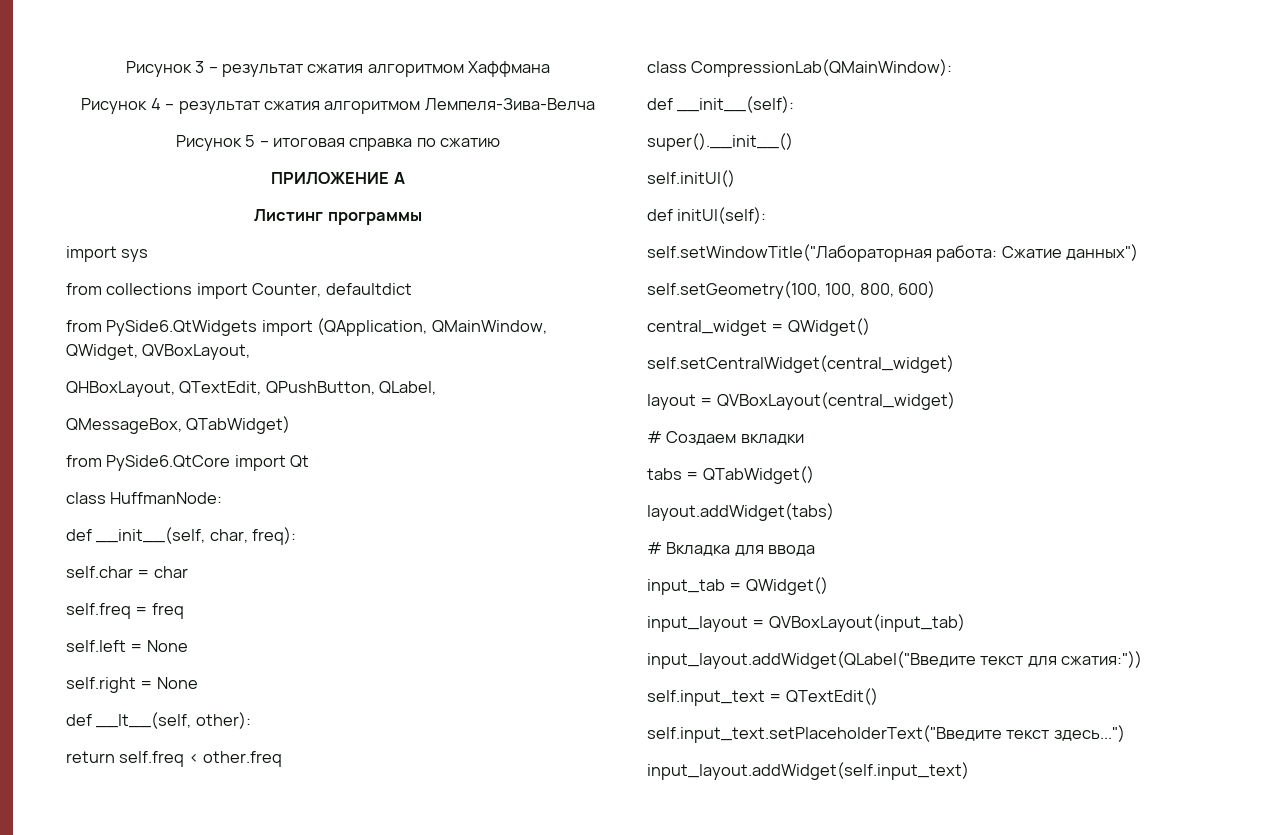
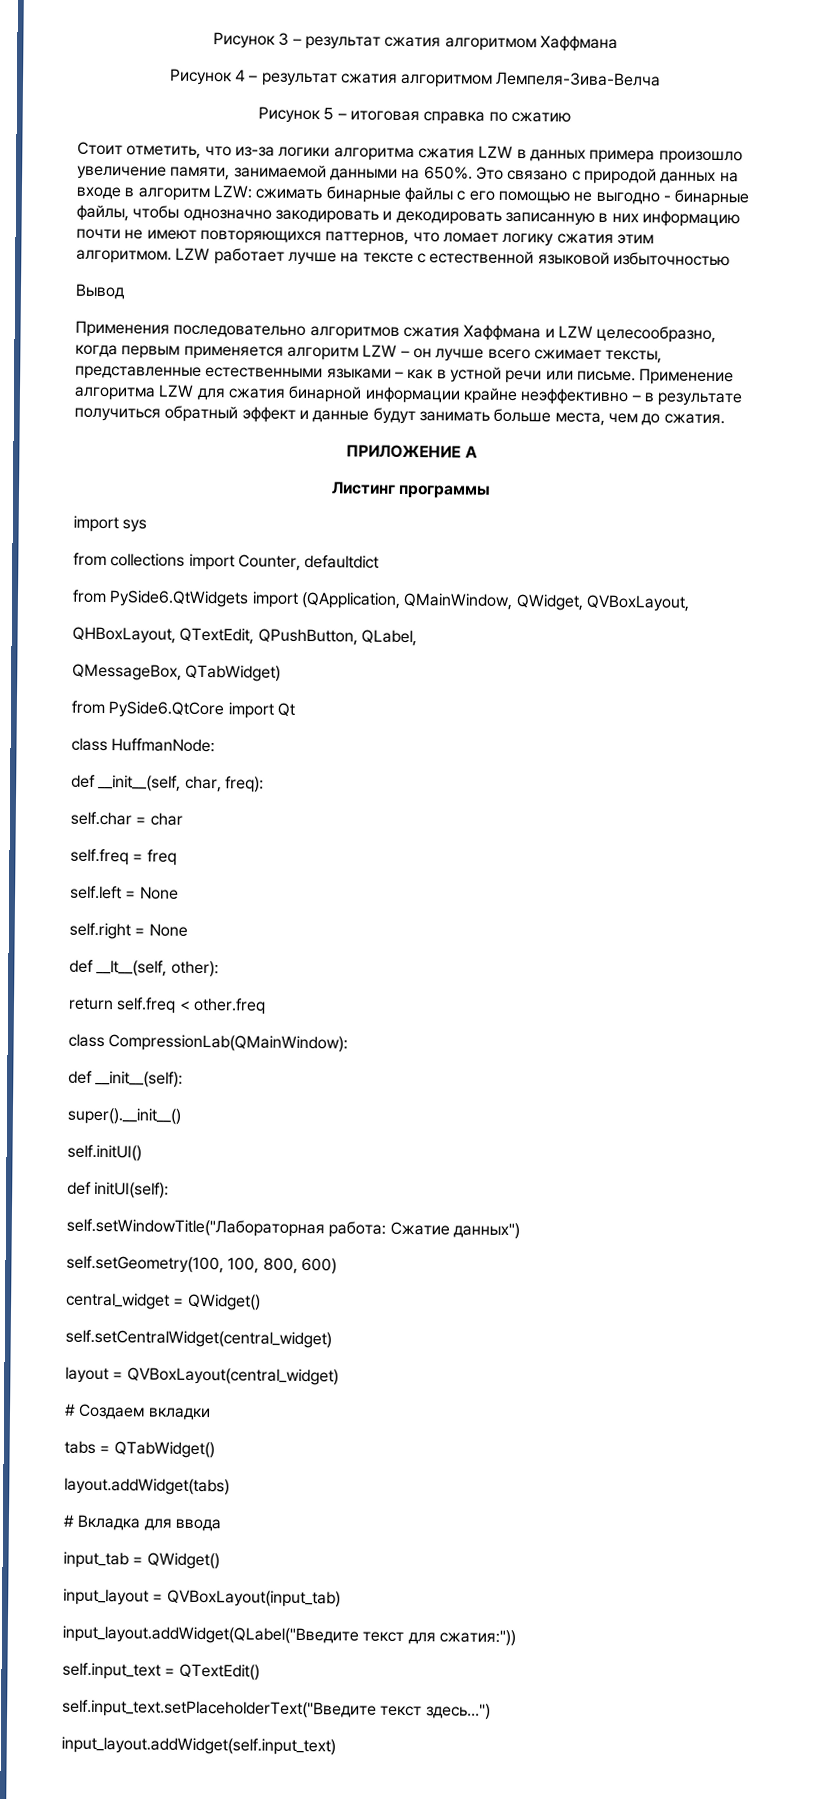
+ Стоит отметить, что из-за логики алгоритма сжатия LZW в данных примера произошло увеличение памяти, занимаемой данными на 650%. Это связано с природой данных на входе в алгоритм LZW: сжимать бинарные файлы с его помощью не выгодно - бинарные файлы, чтобы однозначно закодировать и декодировать записанную в них информацию почти не имеют повторяющихся паттернов, что ломает логику сжатия этим алгоритмом. LZW работает лучше на тексте с естественной языковой избыточностью
+ Вывод
+ Применения последовательно алгоритмов сжатия Хаффмана и LZW целесообразно, когда первым применяется алгоритм LZW – он лучше всего сжимает тексты, представленные естественными языками – как в устной речи или письме. Применение алгоритма LZW для сжатия бинарной информации крайне неэффективно – в результате получиться обратный эффект и данные будут занимать больше места, чем до сжатия.

